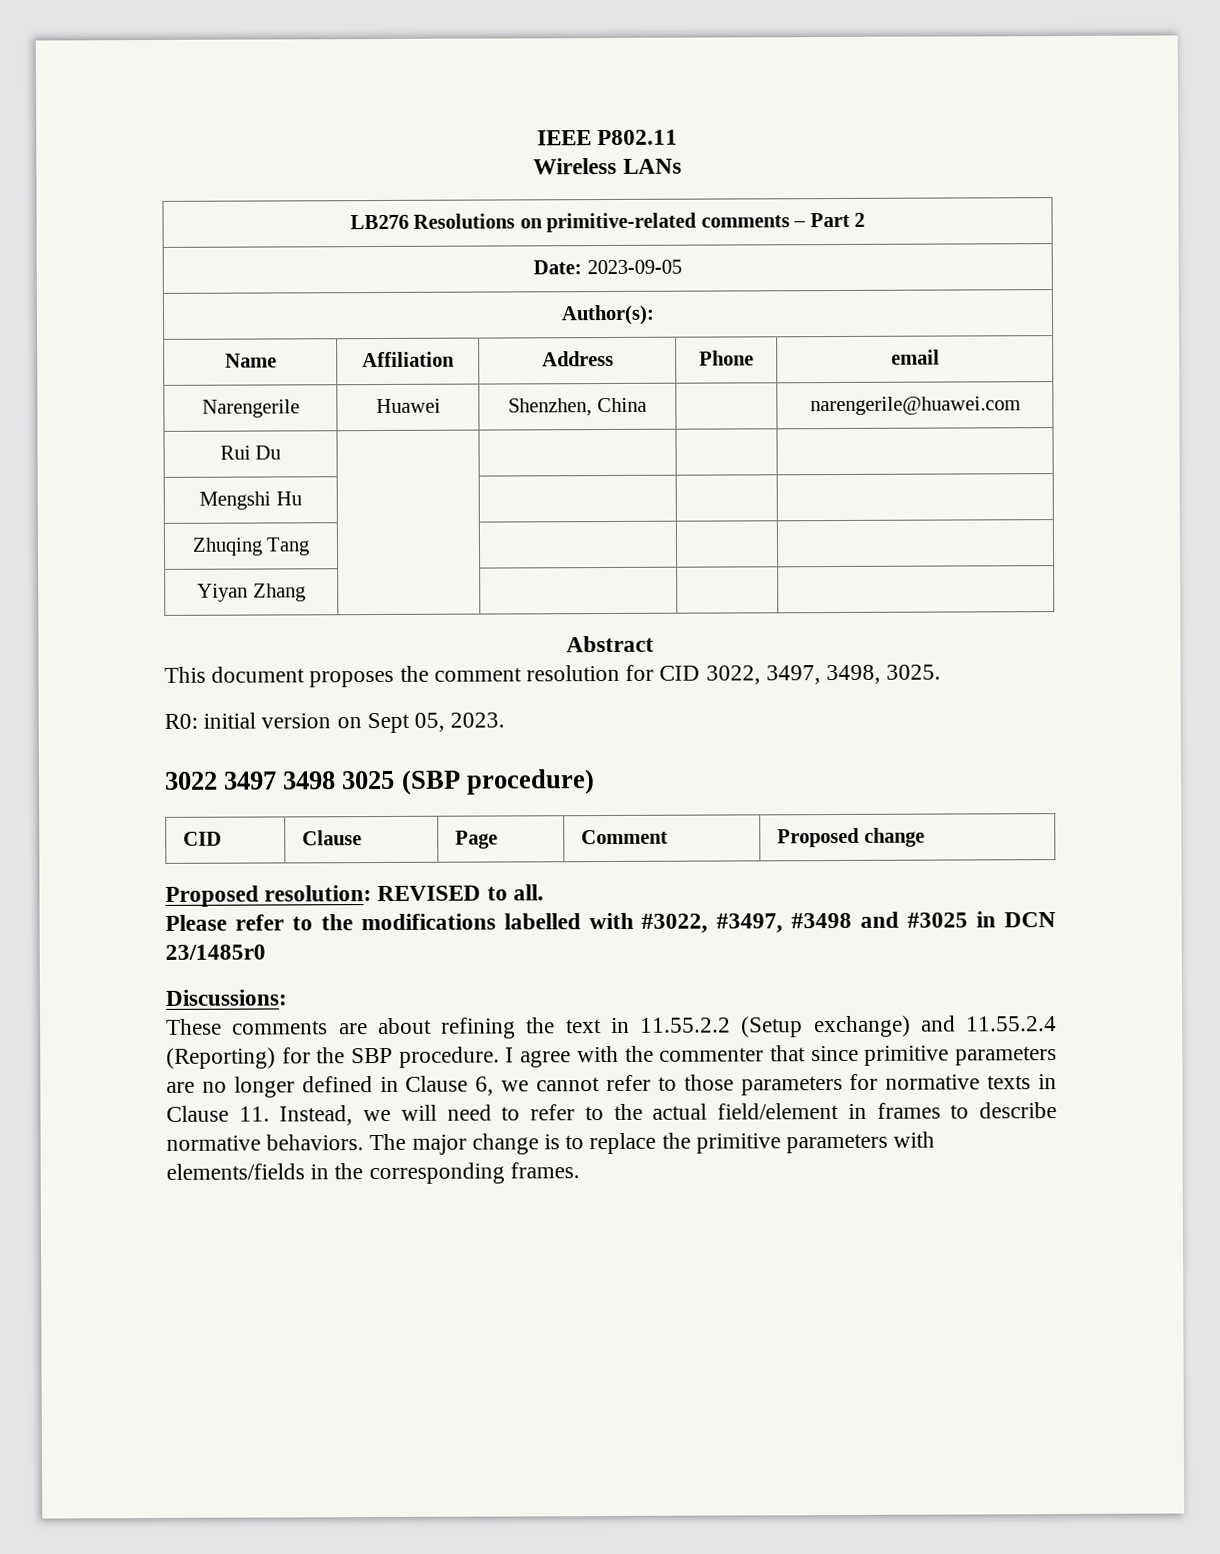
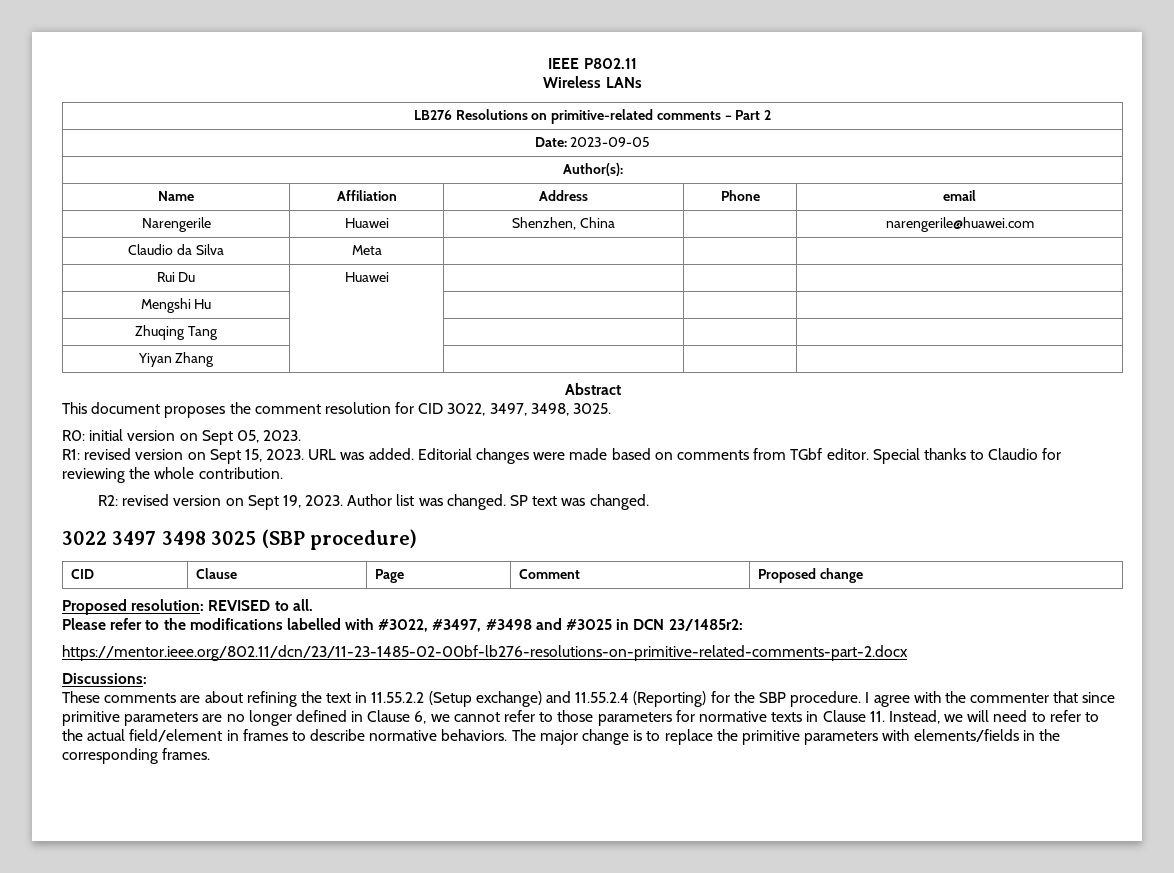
+ Claudio da Silva | Meta | | |
- Rui Du | | | |
+ Rui Du | Huawei | | |
+ R1: revised version on Sept 15, 2023. URL was added. Editorial changes were made based on comments from TGbf editor. Special thanks to Claudio for reviewing the whole contribution.
+ R2: revised version on Sept 19, 2023. Author list was changed. SP text was changed.
- Please refer to the modifications labelled with #3022, #3497, #3498 and #3025 in DCN 23/1485r0
+ Please refer to the modifications labelled with #3022, #3497, #3498 and #3025 in DCN 23/1485r2:
+ https://mentor.ieee.org/802.11/dcn/23/11-23-1485-02-00bf-lb276-resolutions-on-primitive-related-comments-part-2.docx

